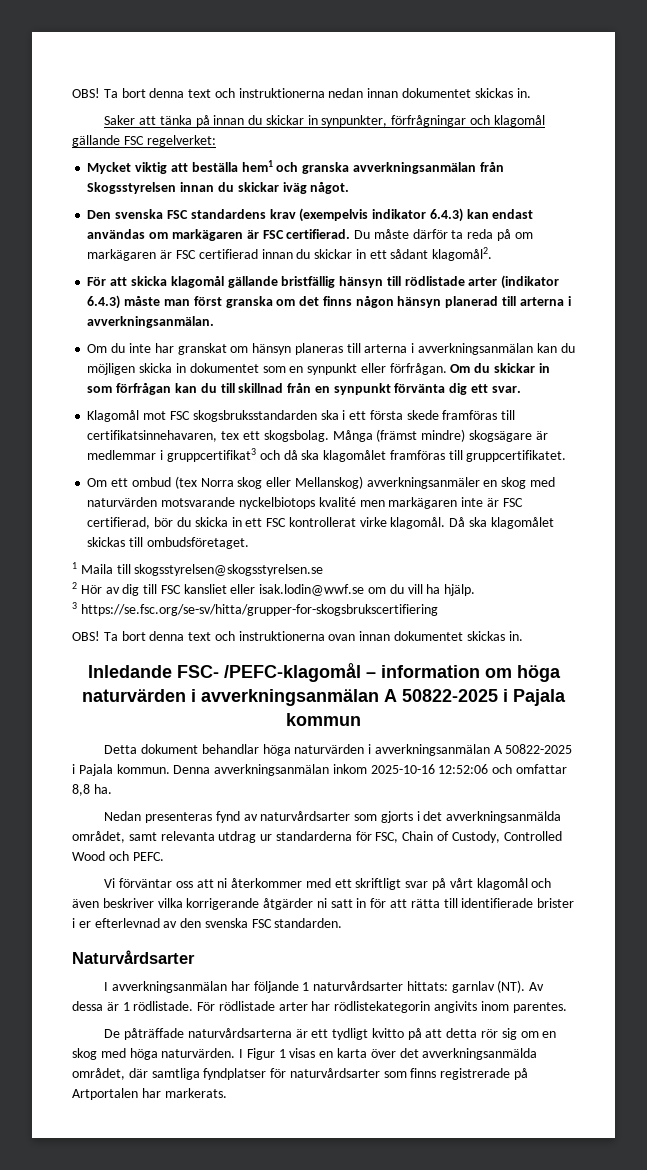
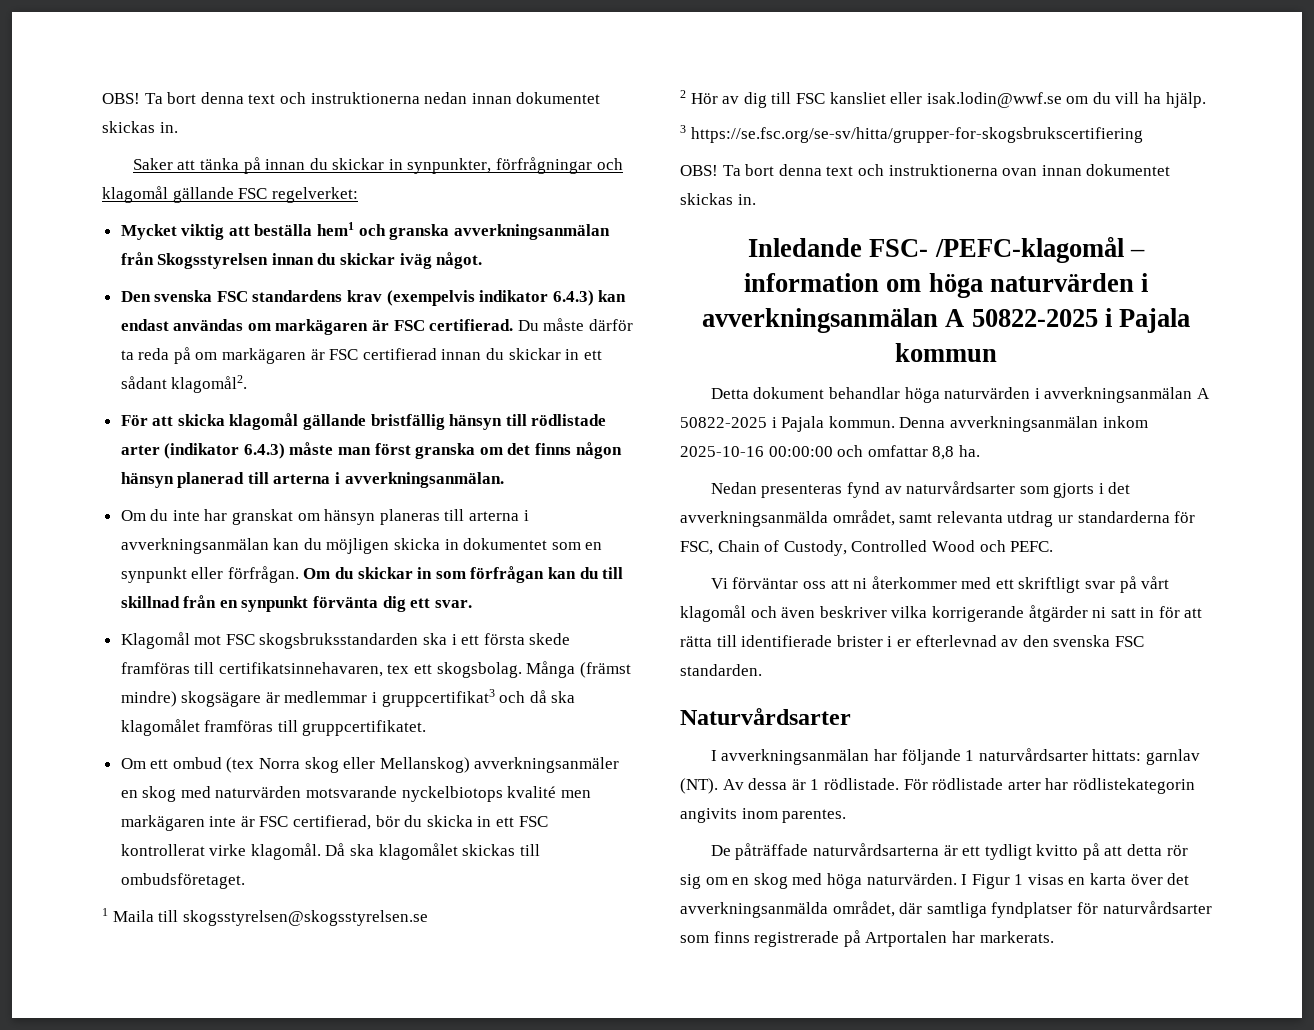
- Denna avverkningsanmälan inkom 2025-10-16 12:52:06 och omfattar 8,8 ha.
+ Denna avverkningsanmälan inkom 2025-10-16 00:00:00 och omfattar 8,8 ha.

